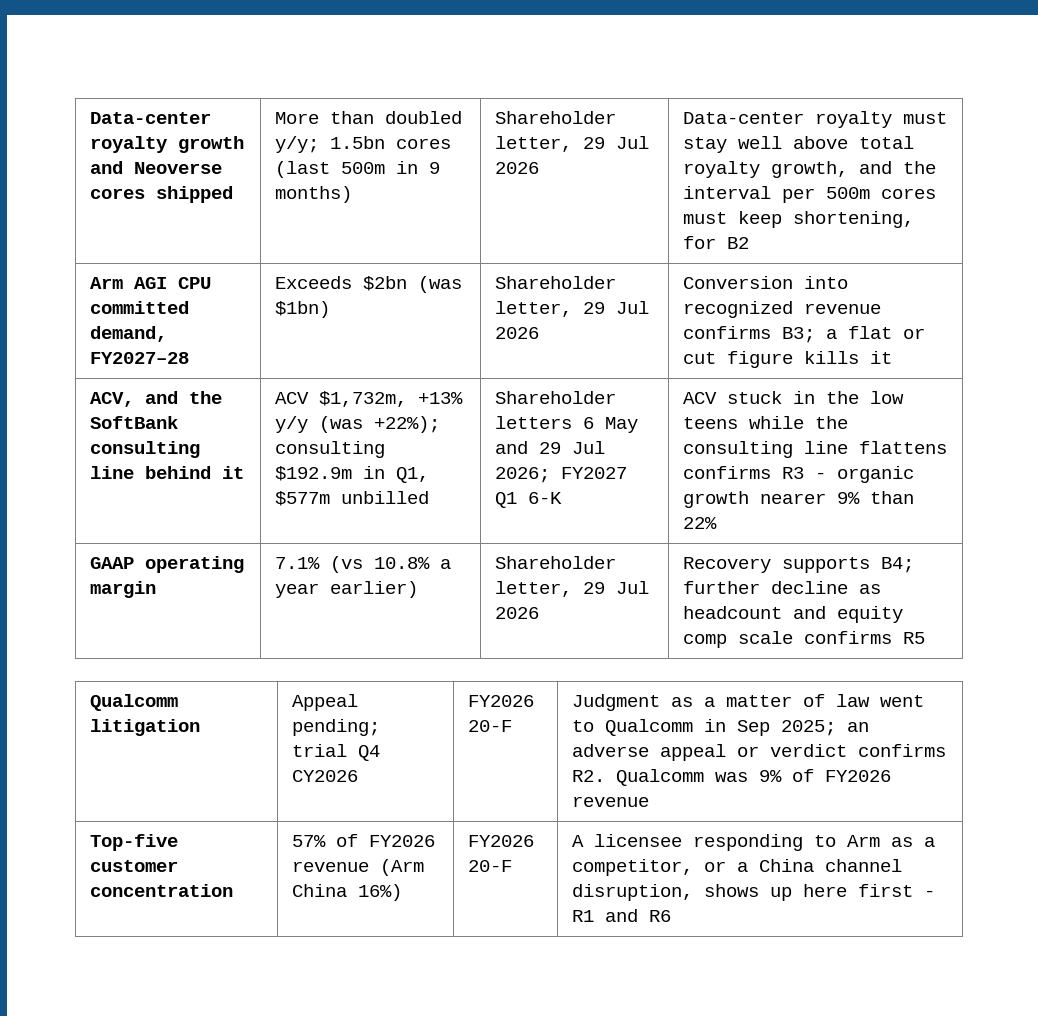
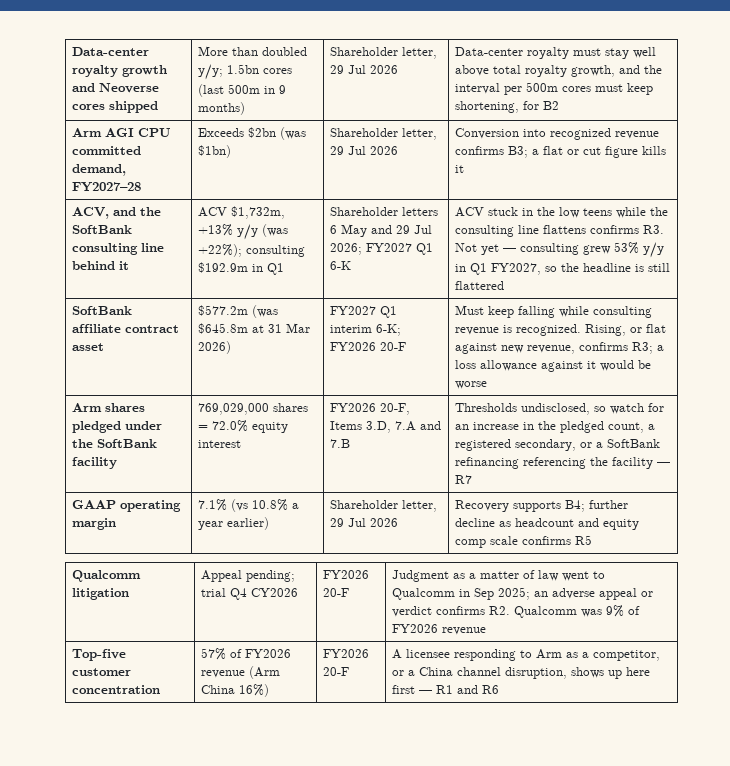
- ACV $1,732m, +13% y/y (was +22%); consulting $192.9m in Q1, $577m unbilled
+ ACV $1,732m, +13% y/y (was +22%); consulting $192.9m in Q1
- ACV stuck in the low teens while the consulting line flattens confirms R3 - organic growth nearer 9% than 22%
+ ACV stuck in the low teens while the consulting line flattens confirms R3. Not yet — consulting grew 53% y/y in Q1 FY2027, so the headline is still flattered
+ SoftBank affiliate contract asset | $577.2m (was $645.8m at 31 Mar 2026) | FY2027 Q1 interim 6-K; FY2026 20-F | Must keep falling while consulting revenue is recognized. Rising, or flat against new revenue, confirms R3; a loss allowance against it would be worse
+ Arm shares pledged under the SoftBank facility | 769,029,000 shares = 72.0% equity interest | FY2026 20-F, Items 3.D, 7.A and 7.B | Thresholds undisclosed, so watch for an increase in the pledged count, a registered secondary, or a SoftBank refinancing referencing the facility — R7
- Top-five customer concentration | 57% of FY2026 revenue (Arm China 16%) | FY2026 20-F | A licensee responding to Arm as a competitor, or a China channel disruption, shows up here first - R1 and R6
+ Top-five customer concentration | 57% of FY2026 revenue (Arm China 16%) | FY2026 20-F | A licensee responding to Arm as a competitor, or a China channel disruption, shows up here first — R1 and R6

